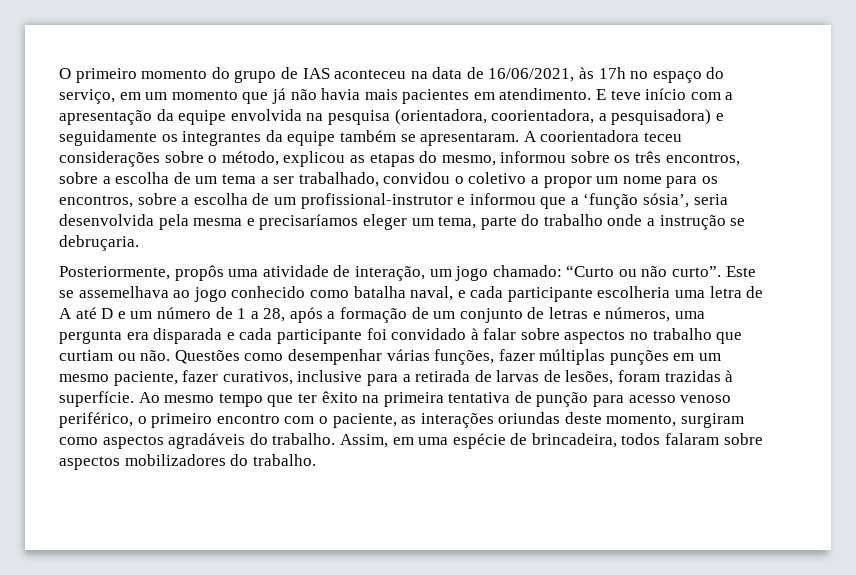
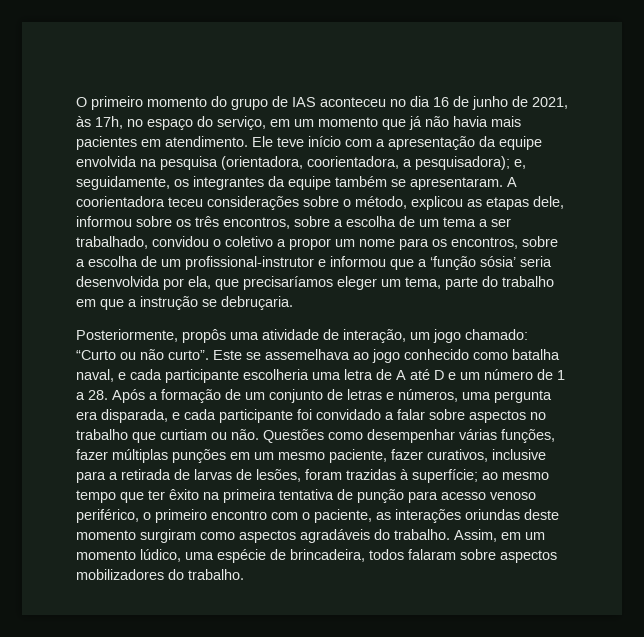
- O primeiro momento do grupo de IAS aconteceu na data de 16/06/2021, às 17h no espaço do serviço, em um momento que já não havia mais pacientes em atendimento.
+ O primeiro momento do grupo de IAS aconteceu no dia 16 de junho de 2021, às 17h, no espaço do serviço, em um momento que já não havia mais pacientes em atendimento.
- E teve início com a apresentação da equipe envolvida na pesquisa (orientadora, coorientadora, a pesquisadora) e seguidamente os integrantes da equipe também se apresentaram.
+ Ele teve início com a apresentação da equipe envolvida na pesquisa (orientadora, coorientadora, a pesquisadora); e, seguidamente, os integrantes da equipe também se apresentaram.
- A coorientadora teceu considerações sobre o método, explicou as etapas do mesmo, informou sobre os três encontros, sobre a escolha de um tema a ser trabalhado, convidou o coletivo a propor um nome para os encontros, sobre a escolha de um profissional-instrutor e informou que a ‘função sósia’, seria desenvolvida pela mesma e precisaríamos eleger um tema, parte do trabalho onde a instrução se debruçaria.
+ A coorientadora teceu considerações sobre o método, explicou as etapas dele, informou sobre os três encontros, sobre a escolha de um tema a ser trabalhado, convidou o coletivo a propor um nome para os encontros, sobre a escolha de um profissional-instrutor e informou que a ‘função sósia’ seria desenvolvida por ela, que precisaríamos eleger um tema, parte do trabalho em que a instrução se debruçaria.
- Este se assemelhava ao jogo conhecido como batalha naval, e cada participante escolheria uma letra de A até D e um número de 1 a 28, após a formação de um conjunto de letras e números, uma pergunta era disparada e cada participante foi convidado à falar sobre aspectos no trabalho que curtiam ou não.
+ Este se assemelhava ao jogo conhecido como batalha naval, e cada participante escolheria uma letra de A até D e um número de 1 a 28. Após a formação de um conjunto de letras e números, uma pergunta era disparada, e cada participante foi convidado a falar sobre aspectos no trabalho que curtiam ou não.
- Questões como desempenhar várias funções, fazer múltiplas punções em um mesmo paciente, fazer curativos, inclusive para a retirada de larvas de lesões, foram trazidas à superfície. Ao mesmo tempo que ter êxito na primeira tentativa de punção para acesso venoso periférico, o primeiro encontro com o paciente, as interações oriundas deste momento, surgiram como aspectos agradáveis do trabalho.
+ Questões como desempenhar várias funções, fazer múltiplas punções em um mesmo paciente, fazer curativos, inclusive para a retirada de larvas de lesões, foram trazidas à superfície; ao mesmo tempo que ter êxito na primeira tentativa de punção para acesso venoso periférico, o primeiro encontro com o paciente, as interações oriundas deste momento surgiram como aspectos agradáveis do trabalho.
- Assim, em uma espécie de brincadeira, todos falaram sobre aspectos mobilizadores do trabalho.
+ Assim, em um momento lúdico, uma espécie de brincadeira, todos falaram sobre aspectos mobilizadores do trabalho.

